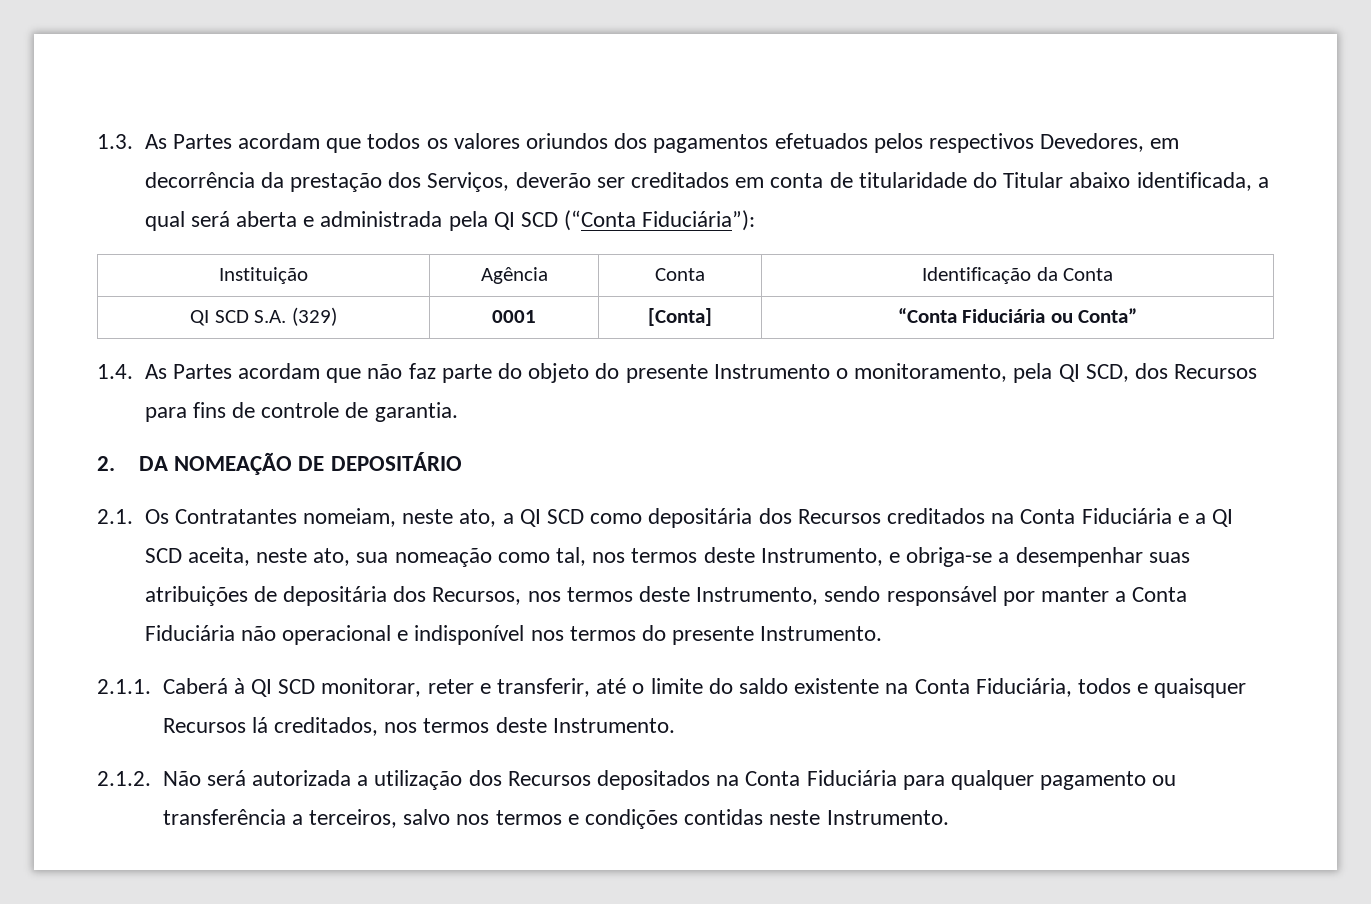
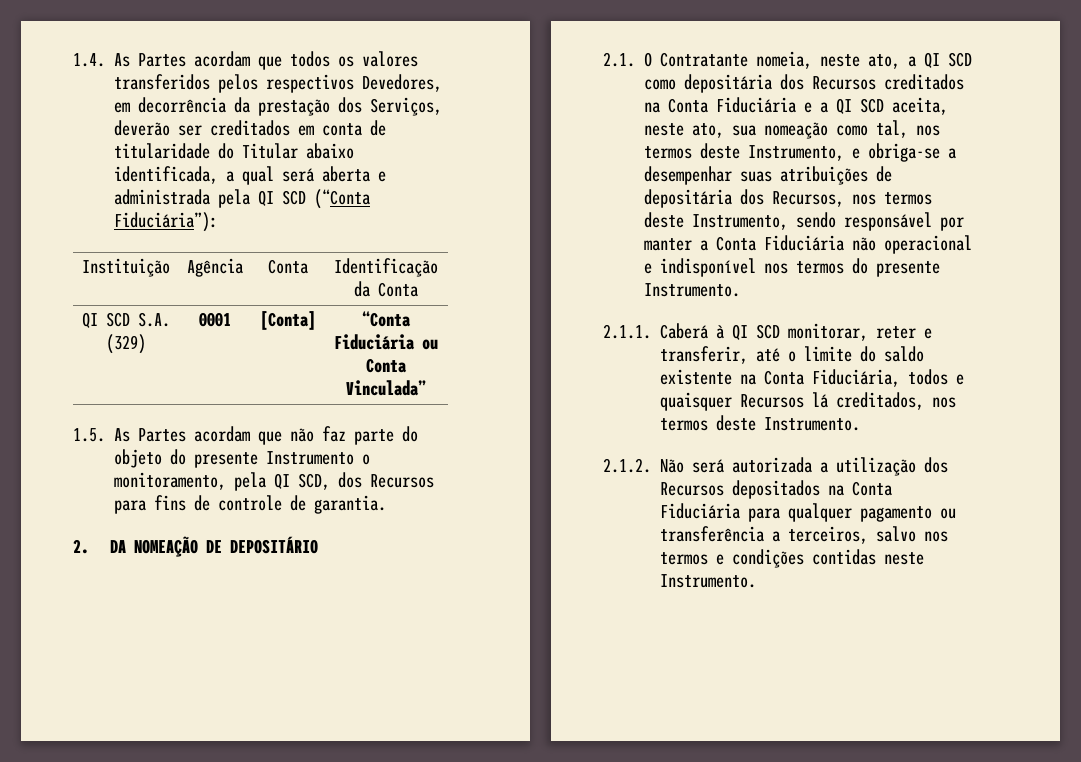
- 1.3. As Partes acordam que todos os valores oriundos dos pagamentos efetuados pelos respectivos Devedores, em decorrência da prestação dos Serviços, deverão ser creditados em conta de titularidade do Titular abaixo identificada, a qual será aberta e administrada pela QI SCD (“Conta Fiduciária”):
+ 1.4. As Partes acordam que todos os valores transferidos pelos respectivos Devedores, em decorrência da prestação dos Serviços, deverão ser creditados em conta de titularidade do Titular abaixo identificada, a qual será aberta e administrada pela QI SCD (“Conta Fiduciária”):
- QI SCD S.A. (329) | 0001 | [Conta] | “Conta Fiduciária ou Conta”
- 1.4. As Partes acordam que não faz parte do objeto do presente Instrumento o monitoramento, pela QI SCD, dos Recursos para fins de controle de garantia.
+ QI SCD S.A. (329) | 0001 | [Conta] | “Conta Fiduciária ou Conta Vinculada”
+ 1.5. As Partes acordam que não faz parte do objeto do presente Instrumento o monitoramento, pela QI SCD, dos Recursos para fins de controle de garantia.
- 2.1. Os Contratantes nomeiam, neste ato, a QI SCD como depositária dos Recursos creditados na Conta Fiduciária e a QI SCD aceita, neste ato, sua nomeação como tal, nos termos deste Instrumento, e obriga-se a desempenhar suas atribuições de depositária dos Recursos, nos termos deste Instrumento, sendo responsável por manter a Conta Fiduciária não operacional e indisponível nos termos do presente Instrumento.
+ 2.1. O Contratante nomeia, neste ato, a QI SCD como depositária dos Recursos creditados na Conta Fiduciária e a QI SCD aceita, neste ato, sua nomeação como tal, nos termos deste Instrumento, e obriga-se a desempenhar suas atribuições de depositária dos Recursos, nos termos deste Instrumento, sendo responsável por manter a Conta Fiduciária não operacional e indisponível nos termos do presente Instrumento.

